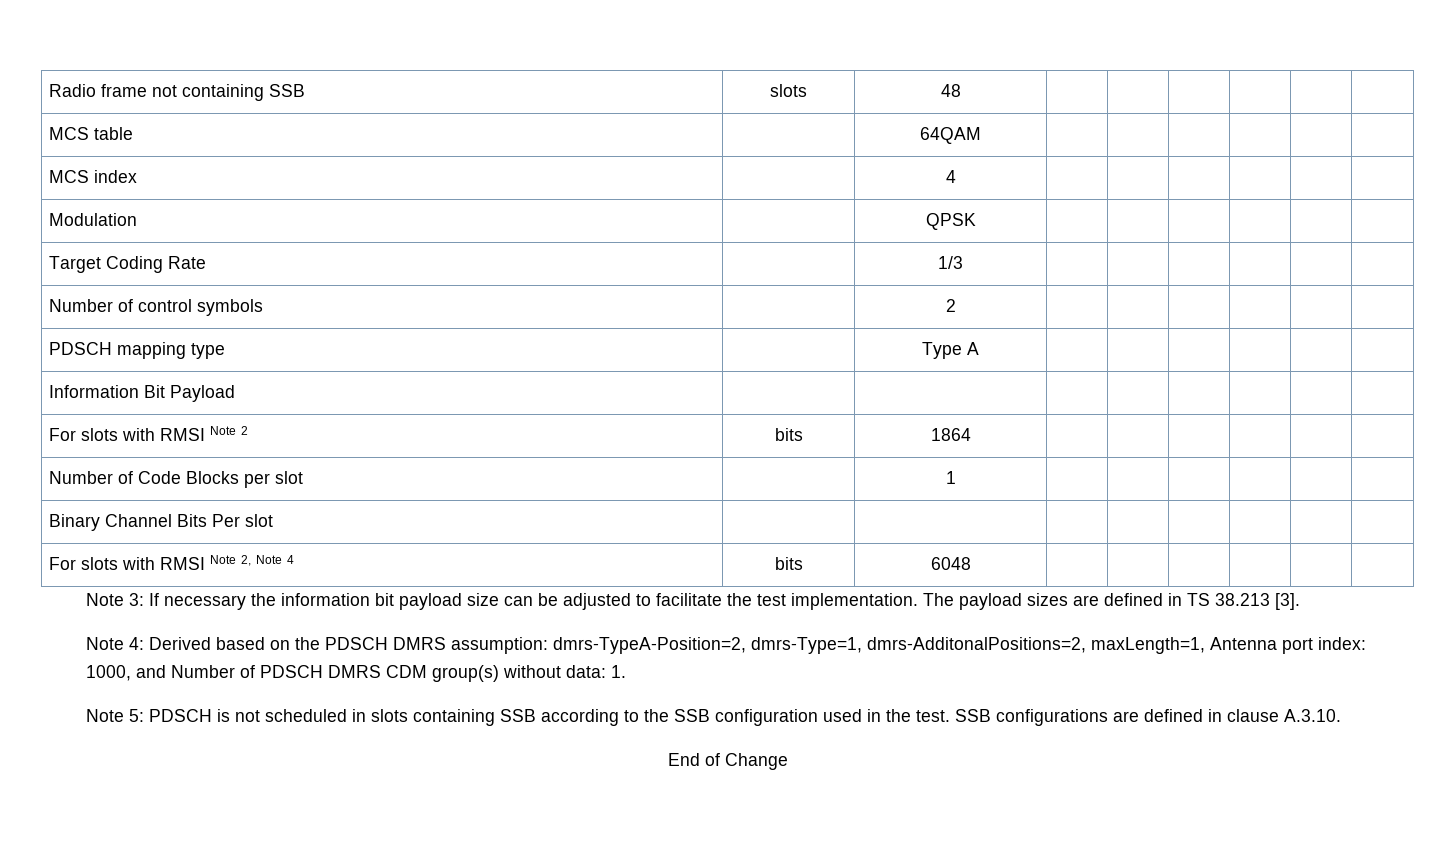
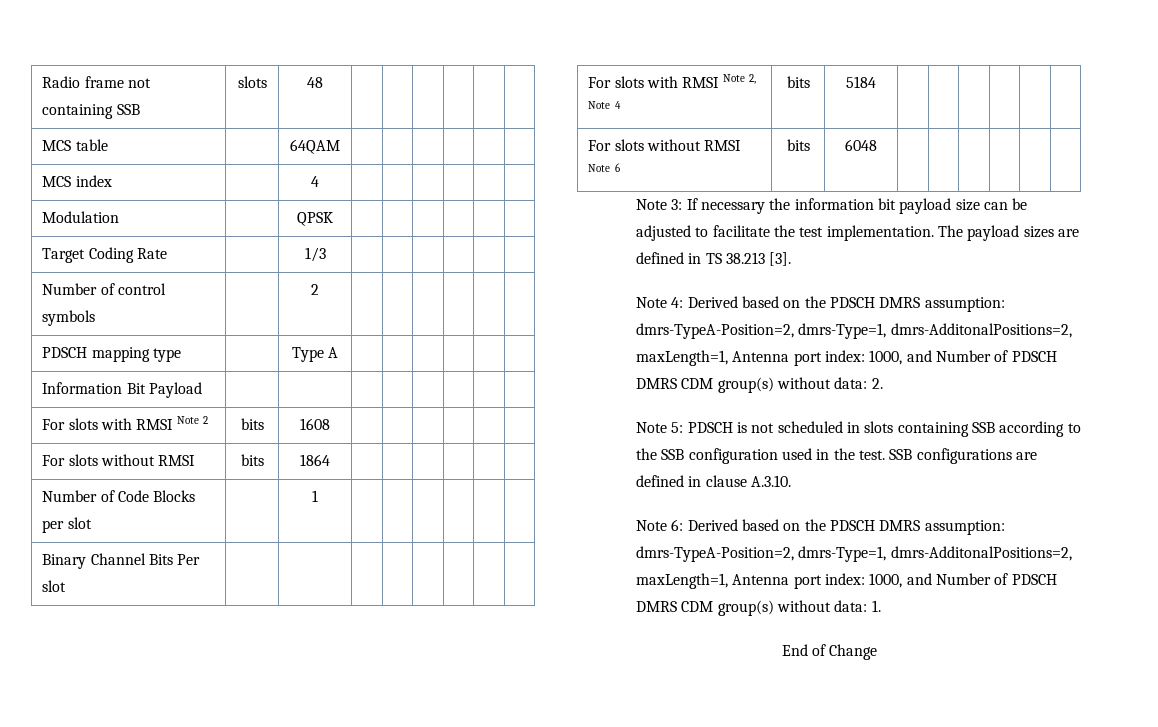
- For slots with RMSI Note 2 | bits | 1864 | | | | | |
+ For slots with RMSI Note 2 | bits | 1608 | | | | | |
+ For slots without RMSI | bits | 1864 | | | | | |
- For slots with RMSI Note 2, Note 4 | bits | 6048 | | | | | |
+ For slots with RMSI Note 2, Note 4 | bits | 5184 | | | | | |
+ For slots without RMSI Note 6 | bits | 6048 | | | | | |
- Note 4: Derived based on the PDSCH DMRS assumption: dmrs-TypeA-Position=2, dmrs-Type=1, dmrs-AdditonalPositions=2, maxLength=1, Antenna port index: 1000, and Number of PDSCH DMRS CDM group(s) without data: 1.
+ Note 4: Derived based on the PDSCH DMRS assumption: dmrs-TypeA-Position=2, dmrs-Type=1, dmrs-AdditonalPositions=2, maxLength=1, Antenna port index: 1000, and Number of PDSCH DMRS CDM group(s) without data: 2.
+ Note 6: Derived based on the PDSCH DMRS assumption: dmrs-TypeA-Position=2, dmrs-Type=1, dmrs-AdditonalPositions=2, maxLength=1, Antenna port index: 1000, and Number of PDSCH DMRS CDM group(s) without data: 1.

